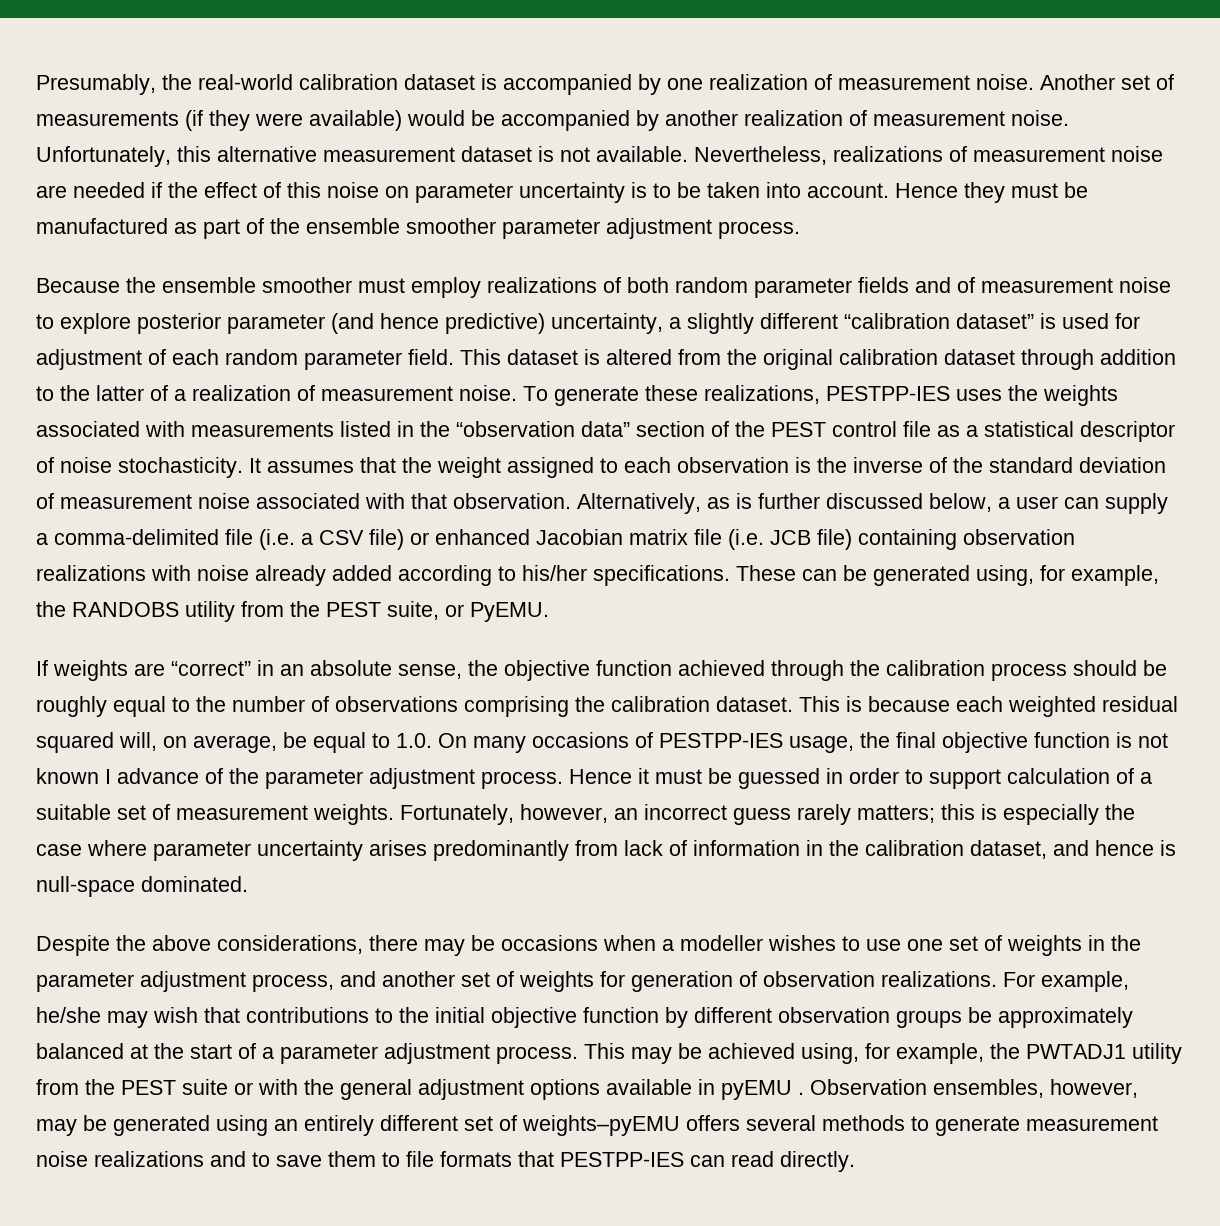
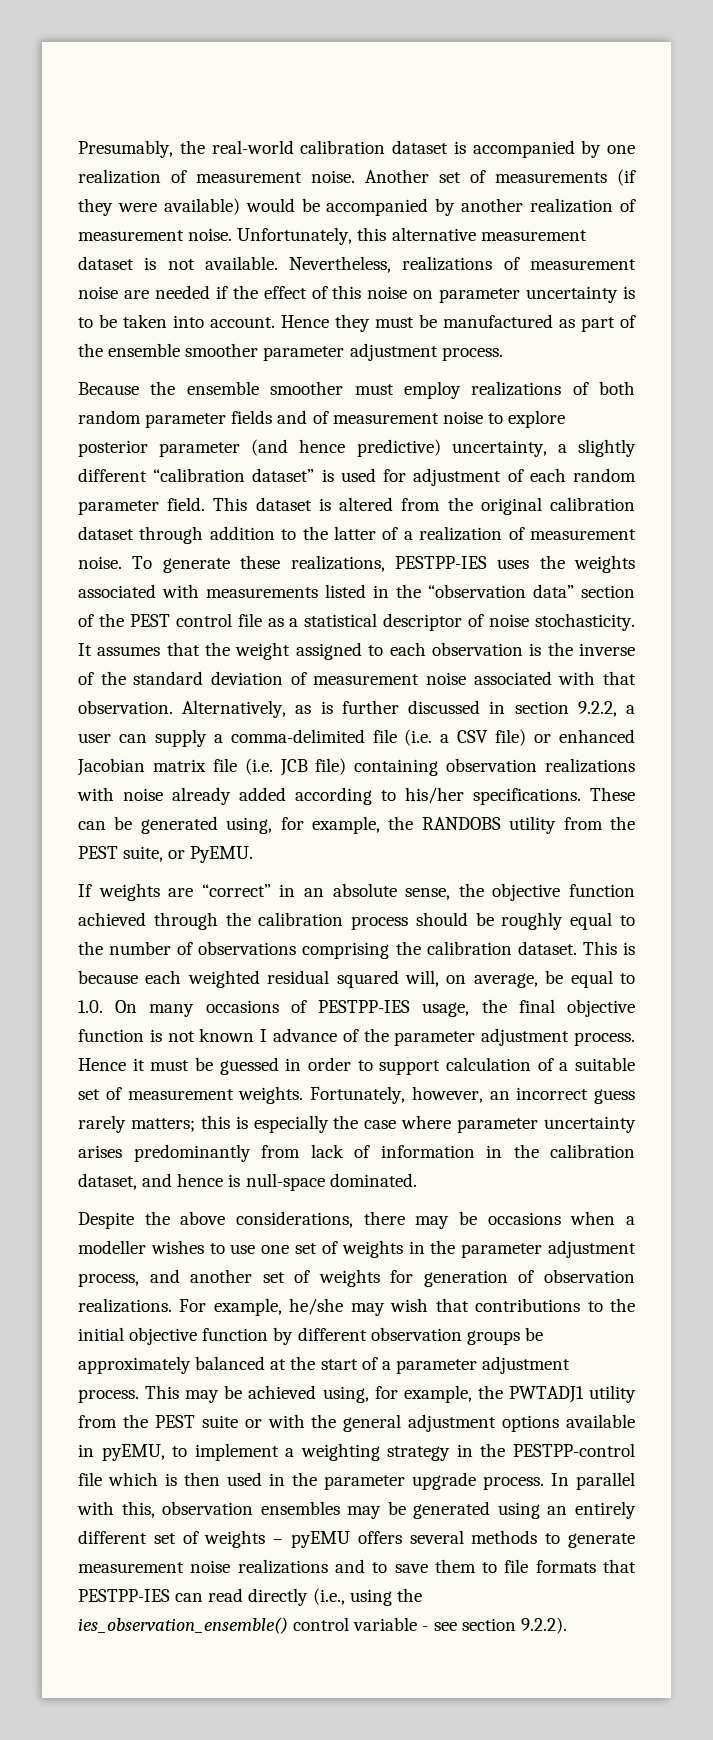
- Alternatively, as is further discussed below, a user can supply a comma-delimited file (i.e. a CSV file) or enhanced Jacobian matrix file (i.e. JCB file) containing observation realizations with noise already added according to his/her specifications.
+ Alternatively, as is further discussed in section 9.2.2, a user can supply a comma-delimited file (i.e. a CSV file) or enhanced Jacobian matrix file (i.e. JCB file) containing observation realizations with noise already added according to his/her specifications.
- This may be achieved using, for example, the PWTADJ1 utility from the PEST suite or with the general adjustment options available in pyEMU . Observation ensembles, however, may be generated using an entirely different set of weights–pyEMU offers several methods to generate measurement noise realizations and to save them to file formats that PESTPP-IES can read directly.
+ This may be achieved using, for example, the PWTADJ1 utility from the PEST suite or with the general adjustment options available in pyEMU, to implement a weighting strategy in the PESTPP-control file which is then used in the parameter upgrade process. In parallel with this, observation ensembles may be generated using an entirely different set of weights – pyEMU offers several methods to generate measurement noise realizations and to save them to file formats that PESTPP-IES can read directly (i.e., using the ies_observation_ensemble() control variable - see section 9.2.2).

